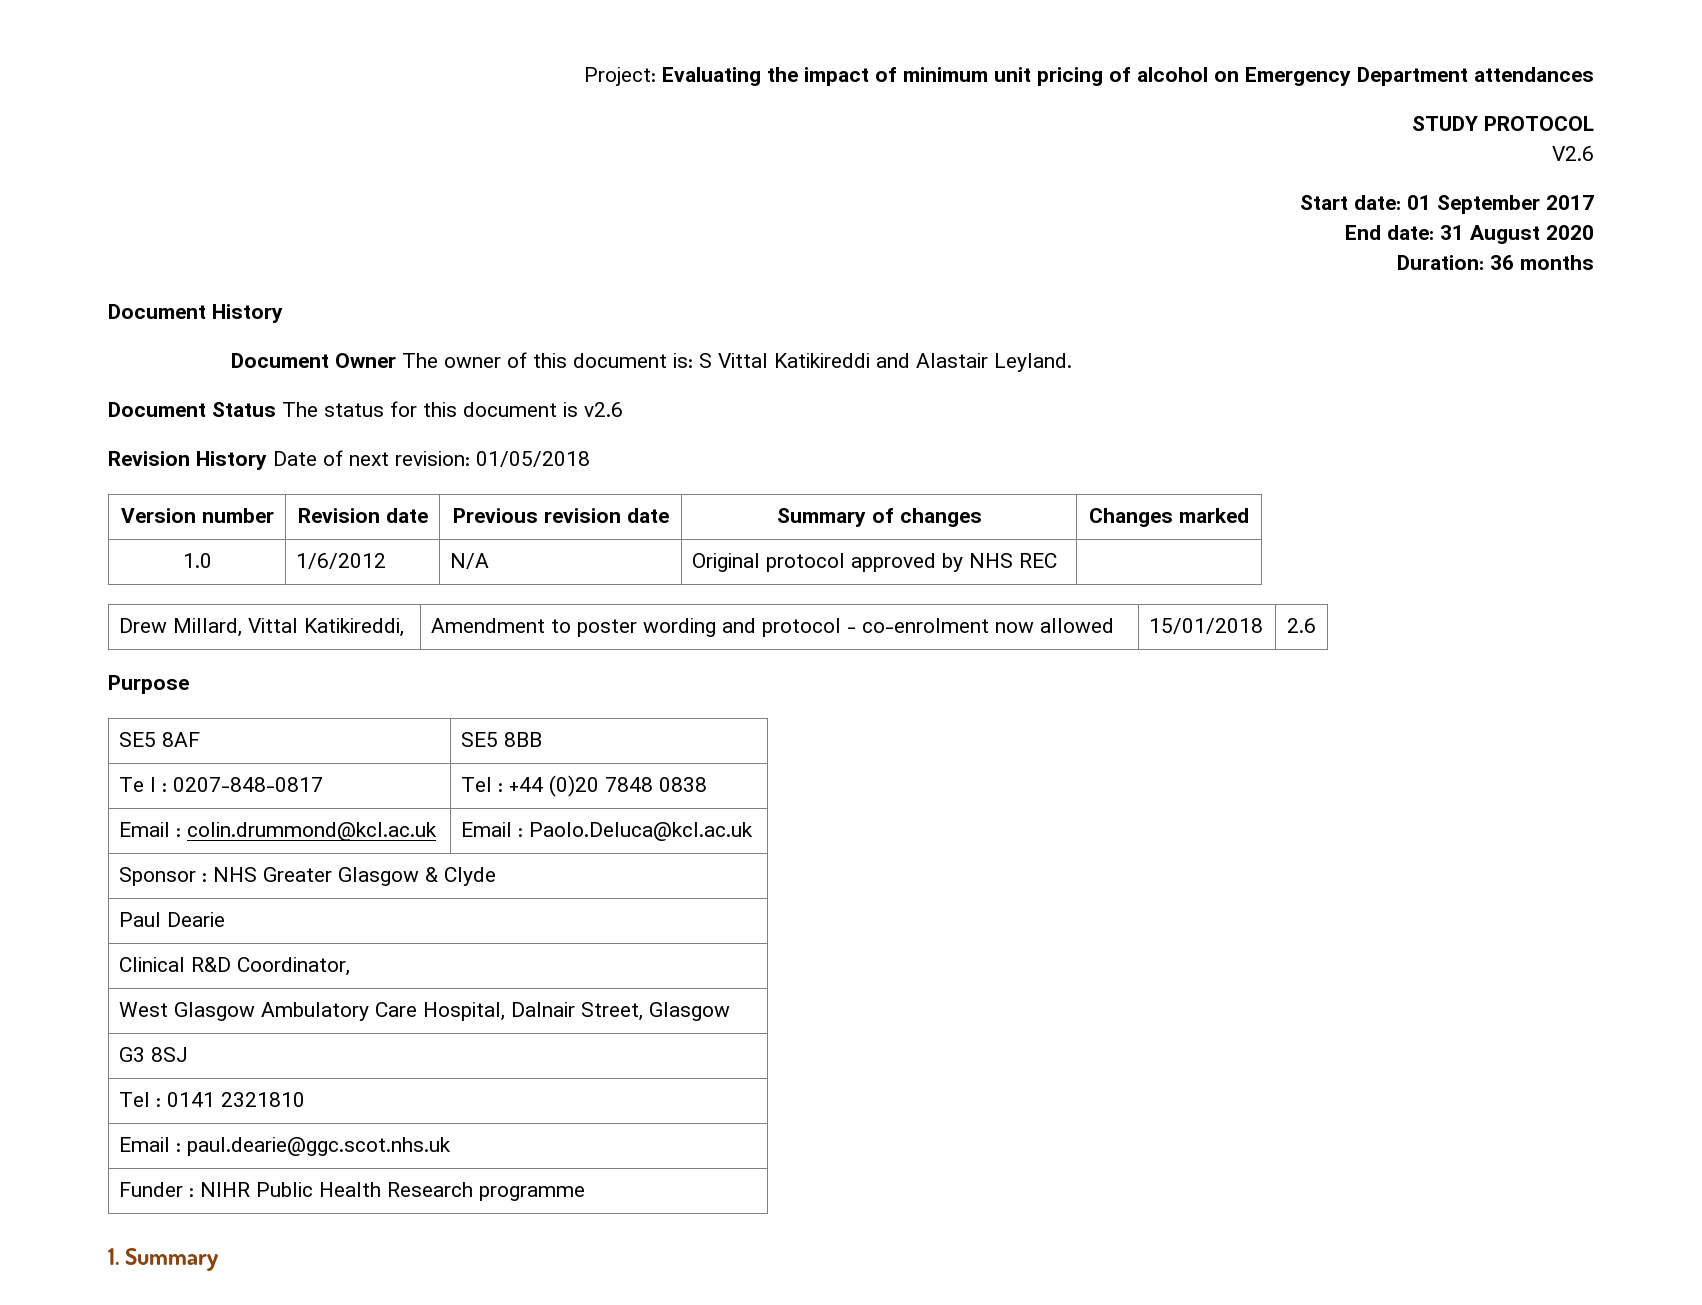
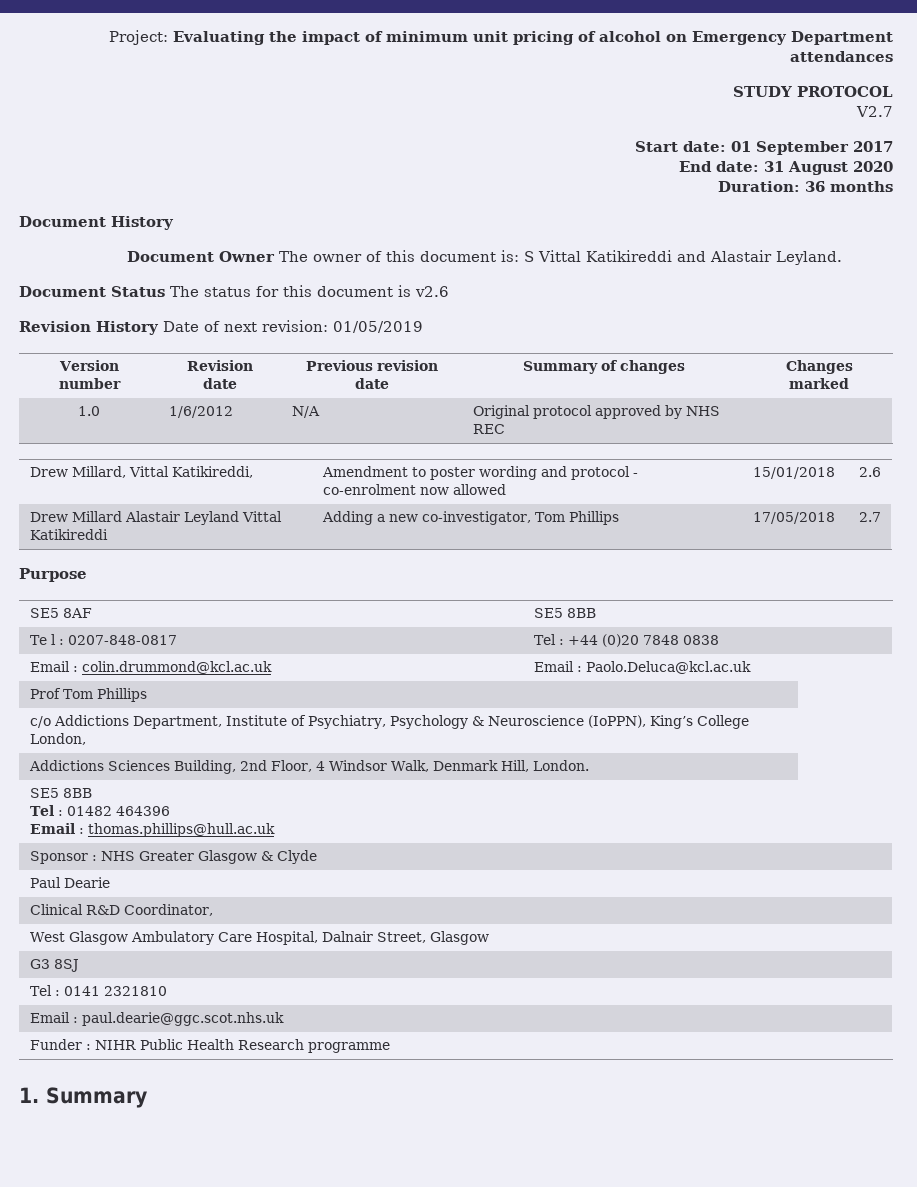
- V2.6
+ V2.7
- Revision History Date of next revision: 01/05/2018
+ Revision History Date of next revision: 01/05/2019
+ Drew Millard Alastair Leyland Vittal Katikireddi | Adding a new co-investigator, Tom Phillips | 17/05/2018 | 2.7
+ Prof Tom Phillips
+ c/o Addictions Department, Institute of Psychiatry, Psychology & Neuroscience (IoPPN), King’s College London,
+ Addictions Sciences Building, 2nd Floor, 4 Windsor Walk, Denmark Hill, London.
+ SE5 8BB
+ Tel : 01482 464396
+ Email : thomas.phillips@hull.ac.uk

